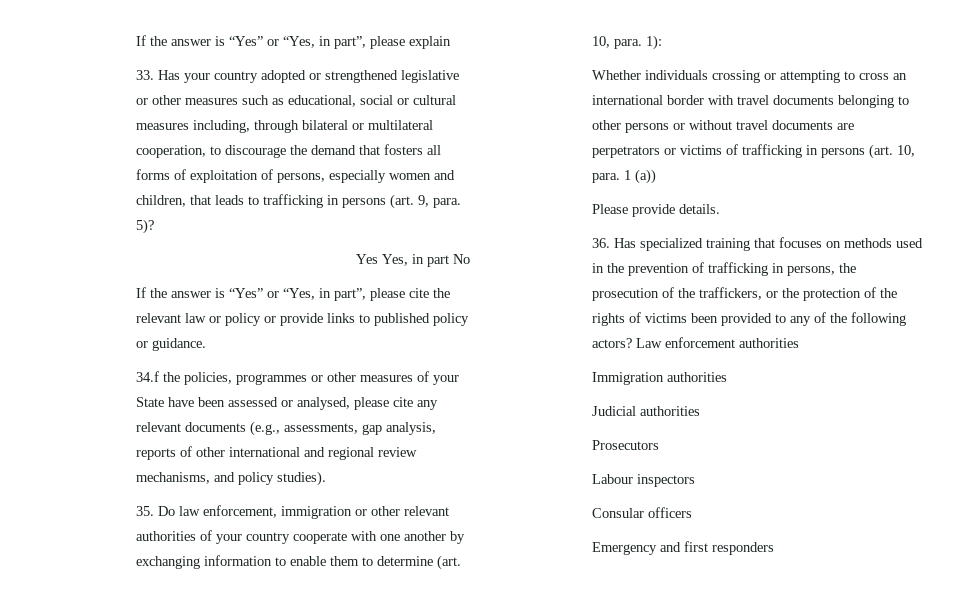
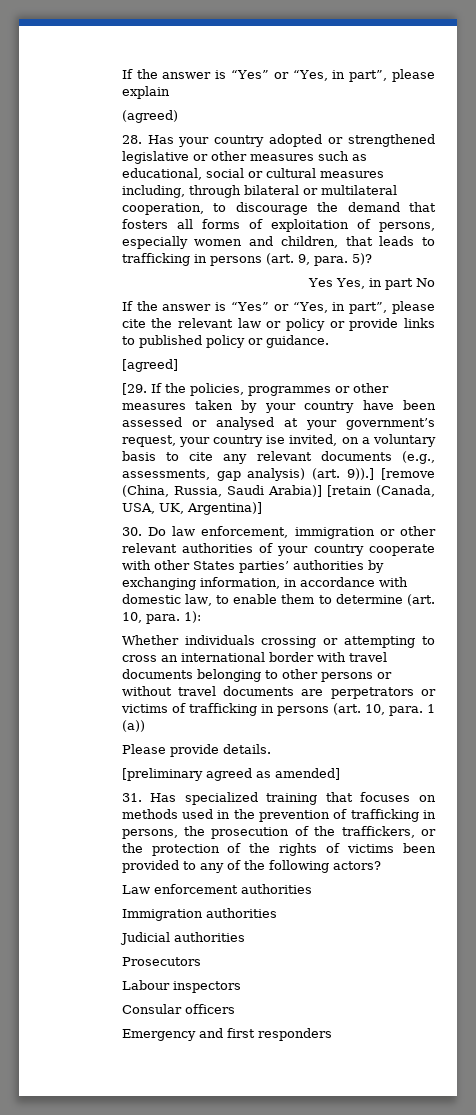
- 33. Has your country adopted or strengthened legislative or other measures such as educational, social or cultural measures including, through bilateral or multilateral cooperation, to discourage the demand that fosters all forms of exploitation of persons, especially women and children, that leads to trafficking in persons (art. 9, para. 5)?
+ (agreed)
+ 28. Has your country adopted or strengthened legislative or other measures such as educational, social or cultural measures including, through bilateral or multilateral cooperation, to discourage the demand that fosters all forms of exploitation of persons, especially women and children, that leads to trafficking in persons (art. 9, para. 5)?
- 34.f the policies, programmes or other measures of your State have been assessed or analysed, please cite any relevant documents (e.g., assessments, gap analysis, reports of other international and regional review mechanisms, and policy studies).
- 35. Do law enforcement, immigration or other relevant authorities of your country cooperate with one another by exchanging information to enable them to determine (art. 10, para. 1):
+ [agreed]
+ [29. If the policies, programmes or other measures taken by your country have been assessed or analysed at your government’s request, your country ise invited, on a voluntary basis to cite any relevant documents (e.g., assessments, gap analysis) (art. 9)).] [remove (China, Russia, Saudi Arabia)] [retain (Canada, USA, UK, Argentina)]
+ 30. Do law enforcement, immigration or other relevant authorities of your country cooperate with other States parties’ authorities by exchanging information, in accordance with domestic law, to enable them to determine (art. 10, para. 1):
- 36. Has specialized training that focuses on methods used in the prevention of trafficking in persons, the prosecution of the traffickers, or the protection of the rights of victims been provided to any of the following actors? Law enforcement authorities
+ [preliminary agreed as amended]
+ 31. Has specialized training that focuses on methods used in the prevention of trafficking in persons, the prosecution of the traffickers, or the protection of the rights of victims been provided to any of the following actors?
+ Law enforcement authorities

